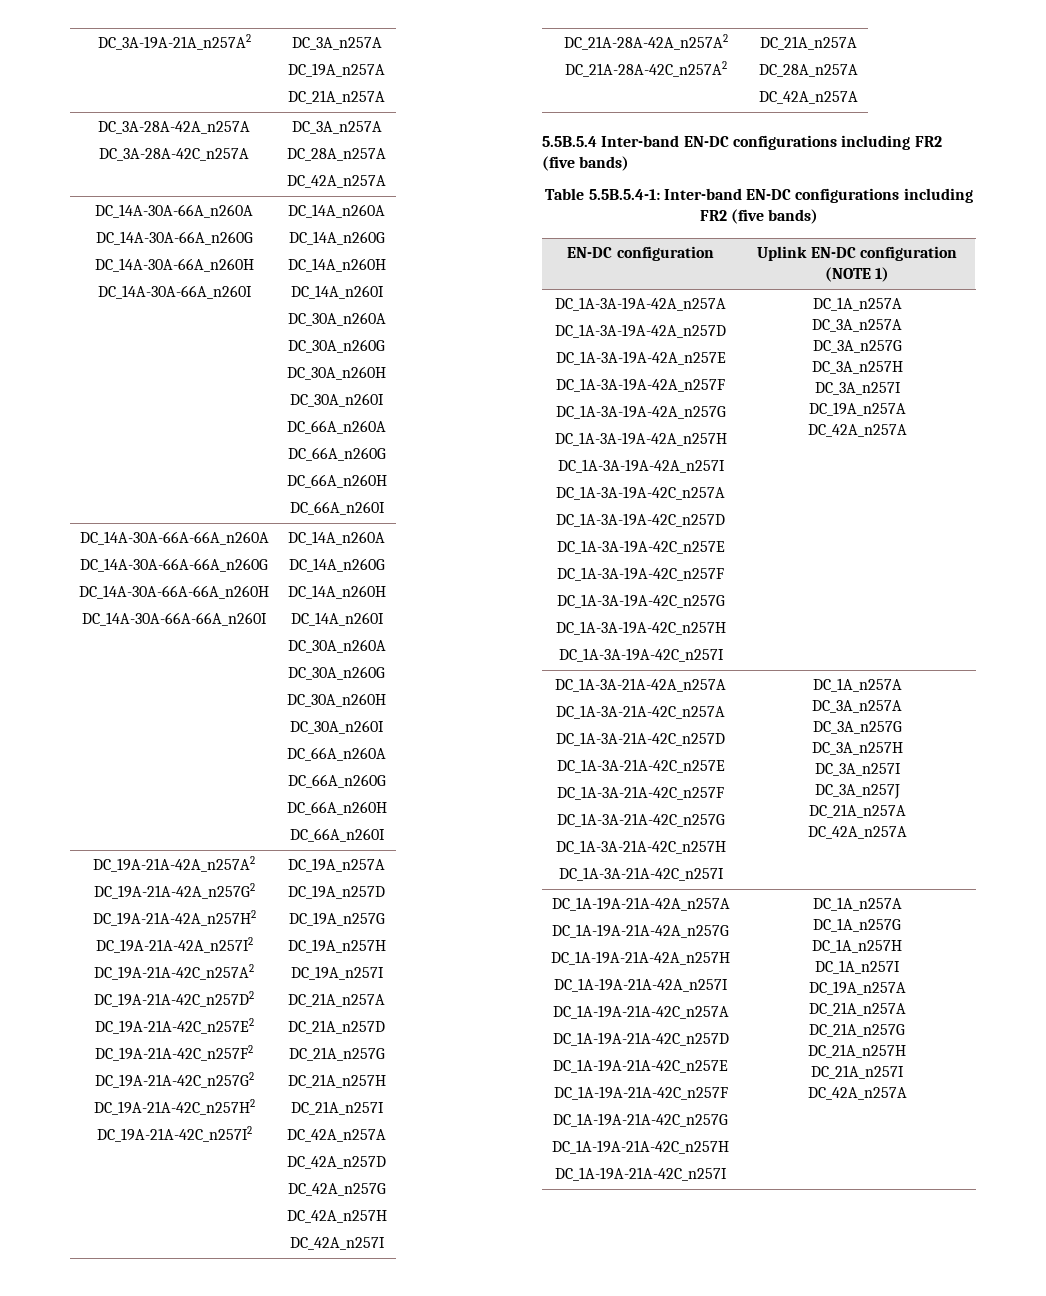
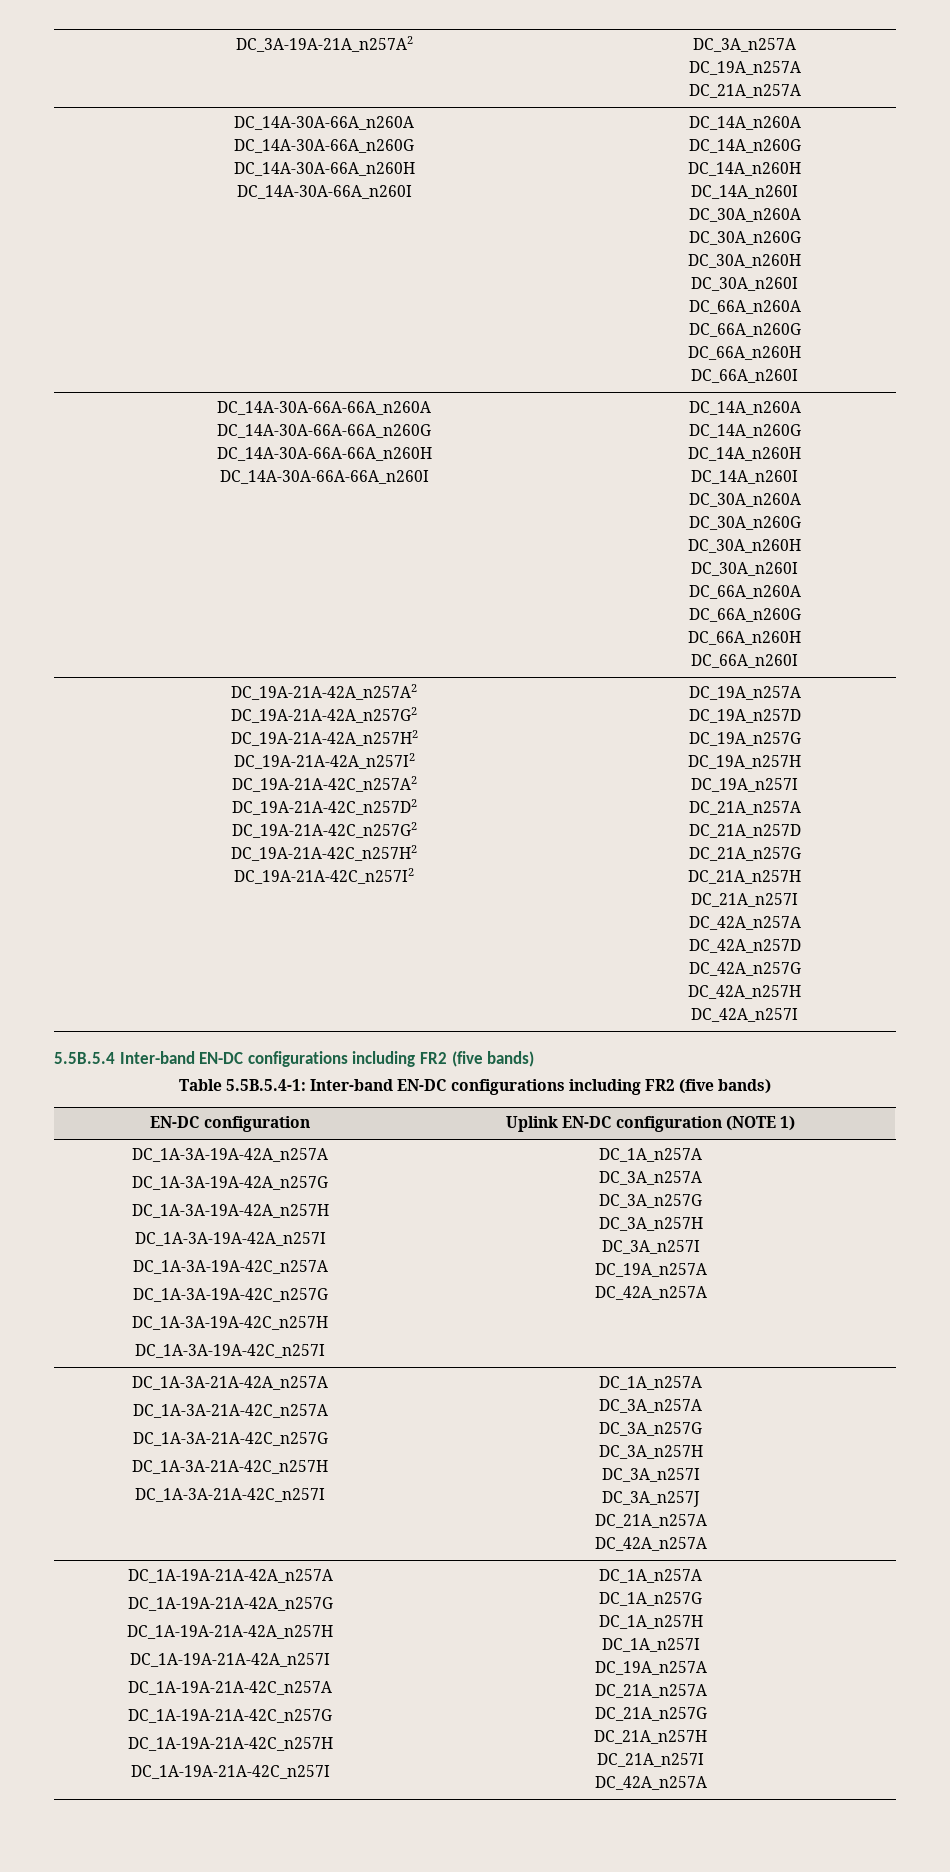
- DC_3A-28A-42A_n257A
- DC_3A-28A-42C_n257A | DC_3A_n257A
- DC_28A_n257A
- DC_42A_n257A
  DC_19A-21A-42A_n257A2
  DC_19A-21A-42A_n257G2
  DC_19A-21A-42A_n257H2
  DC_19A-21A-42A_n257I2
  DC_19A-21A-42C_n257A2
  DC_19A-21A-42C_n257D2
- DC_19A-21A-42C_n257E2
- DC_19A-21A-42C_n257F2
- DC_21A-28A-42A_n257A2
- DC_21A-28A-42C_n257A2 | DC_21A_n257A
- DC_28A_n257A
- DC_42A_n257A
  DC_1A-3A-19A-42A_n257A
- DC_1A-3A-19A-42A_n257D
- DC_1A-3A-19A-42A_n257E
- DC_1A-3A-19A-42A_n257F
  DC_1A-3A-19A-42A_n257G
  DC_1A-3A-19A-42A_n257H
  DC_1A-3A-19A-42A_n257I
  DC_1A-3A-19A-42C_n257A
- DC_1A-3A-19A-42C_n257D
- DC_1A-3A-19A-42C_n257E
- DC_1A-3A-19A-42C_n257F
  DC_1A-3A-21A-42A_n257A
  DC_1A-3A-21A-42C_n257A
- DC_1A-3A-21A-42C_n257D
- DC_1A-3A-21A-42C_n257E
- DC_1A-3A-21A-42C_n257F
  DC_1A-19A-21A-42A_n257A
  DC_1A-19A-21A-42A_n257G
  DC_1A-19A-21A-42A_n257H
  DC_1A-19A-21A-42A_n257I
  DC_1A-19A-21A-42C_n257A
- DC_1A-19A-21A-42C_n257D
- DC_1A-19A-21A-42C_n257E
- DC_1A-19A-21A-42C_n257F

